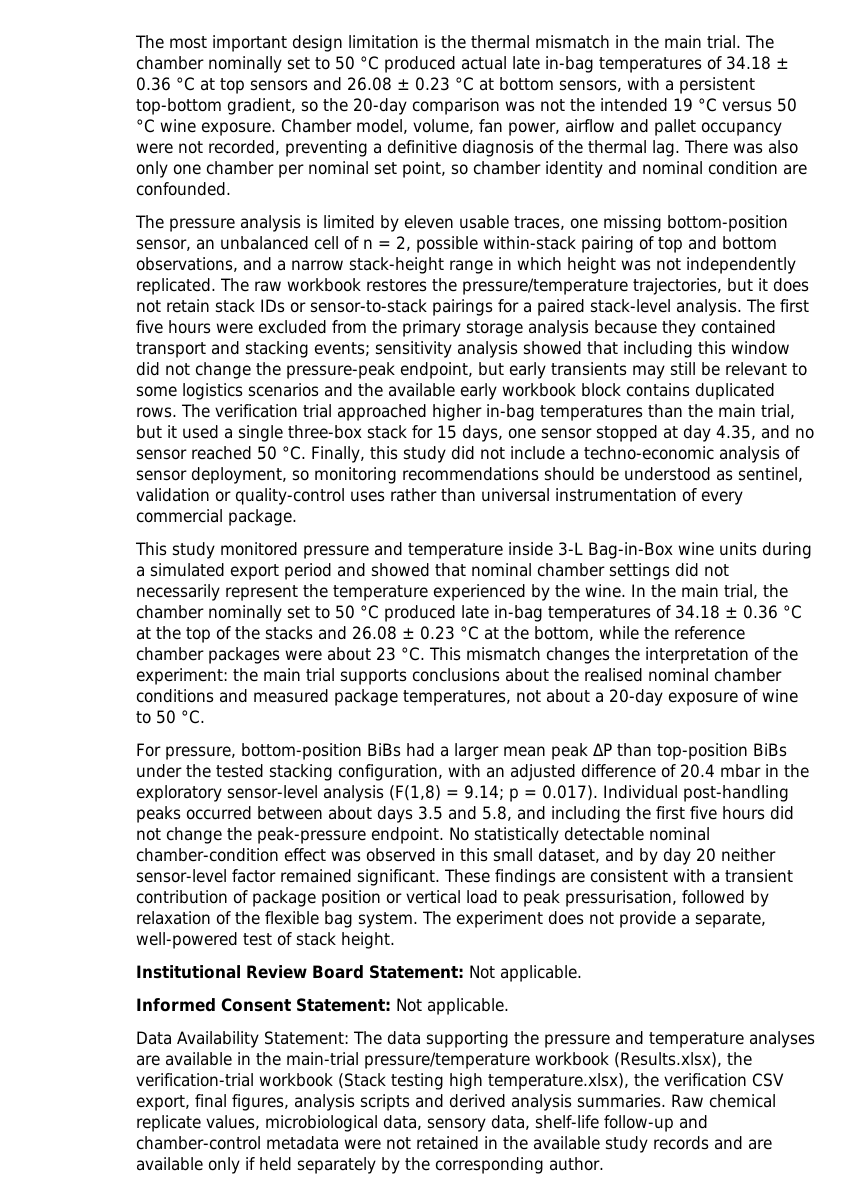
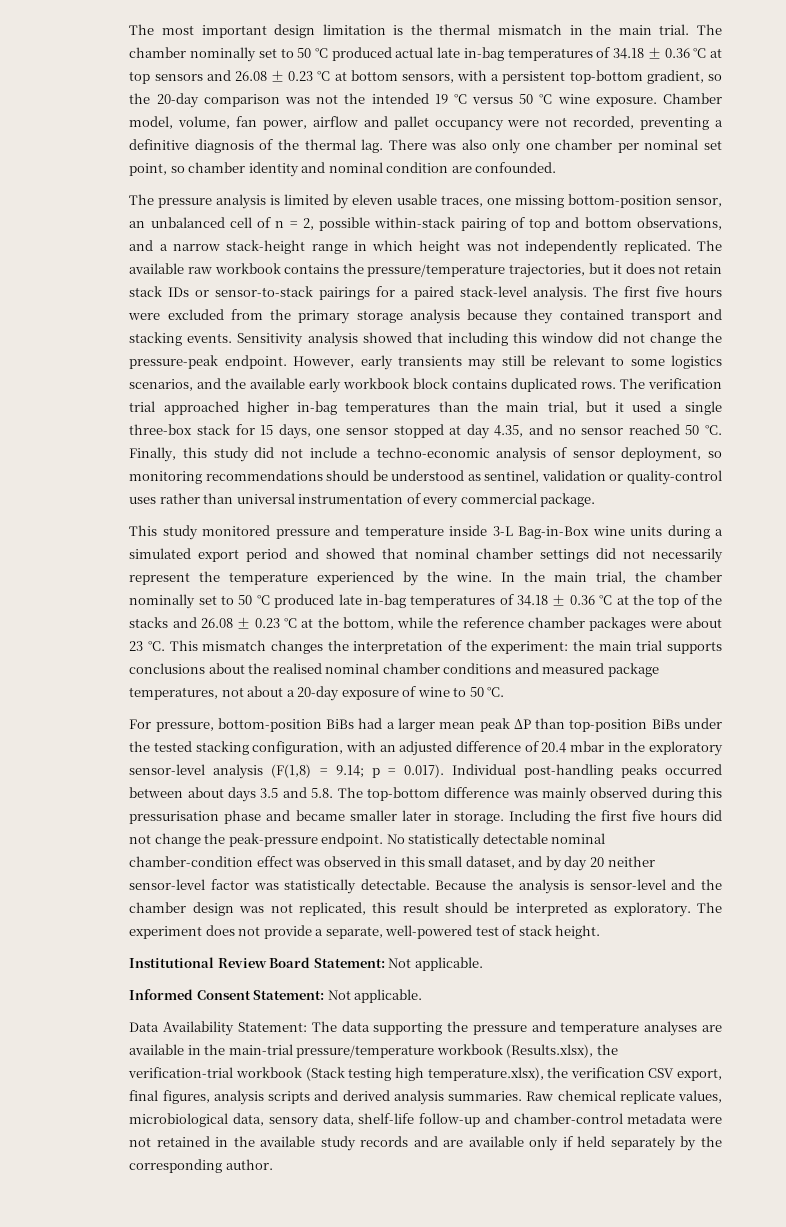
- The raw workbook restores the pressure/temperature trajectories, but it does not retain stack IDs or sensor-to-stack pairings for a paired stack-level analysis.
+ The available raw workbook contains the pressure/temperature trajectories, but it does not retain stack IDs or sensor-to-stack pairings for a paired stack-level analysis.
- The first five hours were excluded from the primary storage analysis because they contained transport and stacking events; sensitivity analysis showed that including this window did not change the pressure-peak endpoint, but early transients may still be relevant to some logistics scenarios and the available early workbook block contains duplicated rows.
+ The first five hours were excluded from the primary storage analysis because they contained transport and stacking events. Sensitivity analysis showed that including this window did not change the pressure-peak endpoint. However, early transients may still be relevant to some logistics scenarios, and the available early workbook block contains duplicated rows.
- For pressure, bottom-position BiBs had a larger mean peak ΔP than top-position BiBs under the tested stacking configuration, with an adjusted difference of 20.4 mbar in the exploratory sensor-level analysis (F(1,8) = 9.14; p = 0.017). Individual post-handling peaks occurred between about days 3.5 and 5.8, and including the first five hours did not change the peak-pressure endpoint.
+ For pressure, bottom-position BiBs had a larger mean peak ΔP than top-position BiBs under the tested stacking configuration, with an adjusted difference of 20.4 mbar in the exploratory sensor-level analysis (F(1,8) = 9.14; p = 0.017). Individual post-handling peaks occurred between about days 3.5 and 5.8. The top-bottom difference was mainly observed during this pressurisation phase and became smaller later in storage. Including the first five hours did not change the peak-pressure endpoint.
- No statistically detectable nominal chamber-condition effect was observed in this small dataset, and by day 20 neither sensor-level factor remained significant. These findings are consistent with a transient contribution of package position or vertical load to peak pressurisation, followed by relaxation of the flexible bag system.
+ No statistically detectable nominal chamber-condition effect was observed in this small dataset, and by day 20 neither sensor-level factor was statistically detectable. Because the analysis is sensor-level and the chamber design was not replicated, this result should be interpreted as exploratory.

